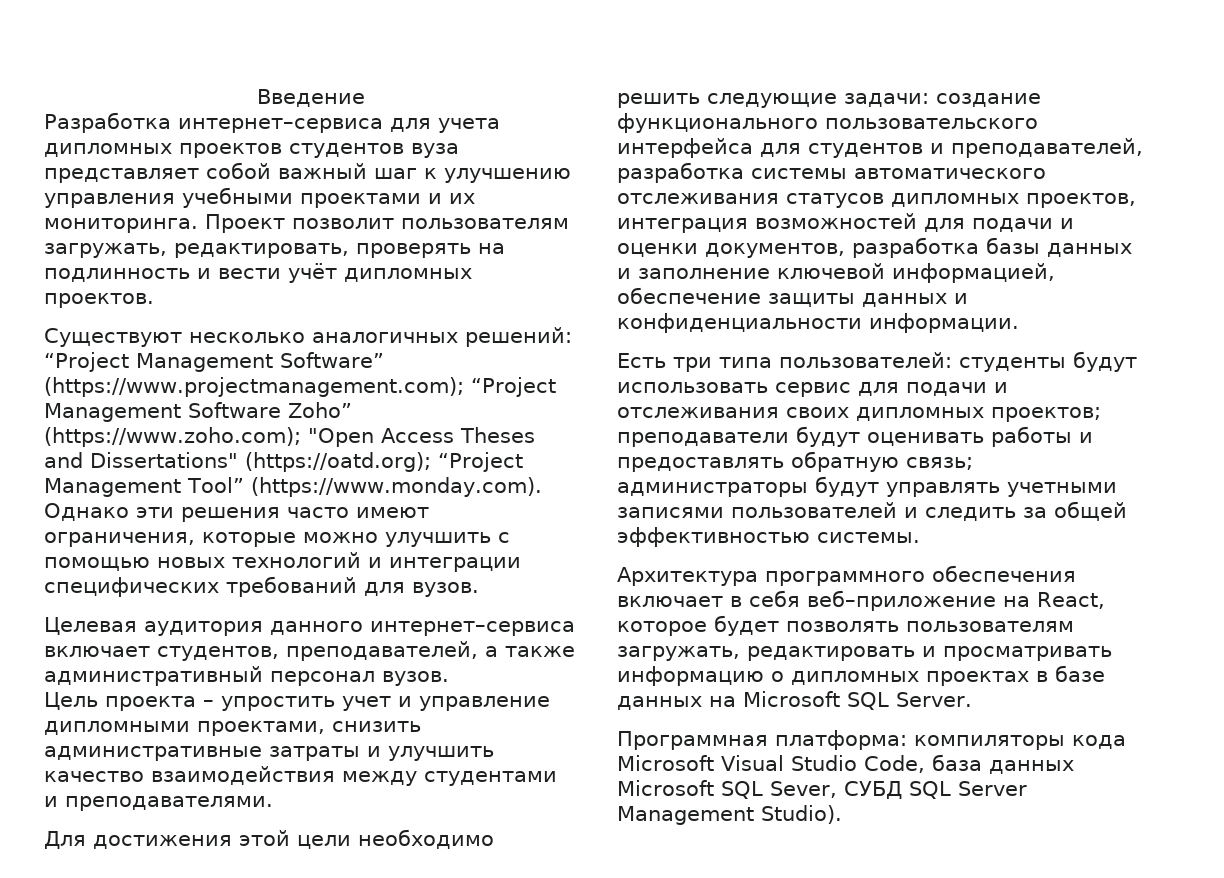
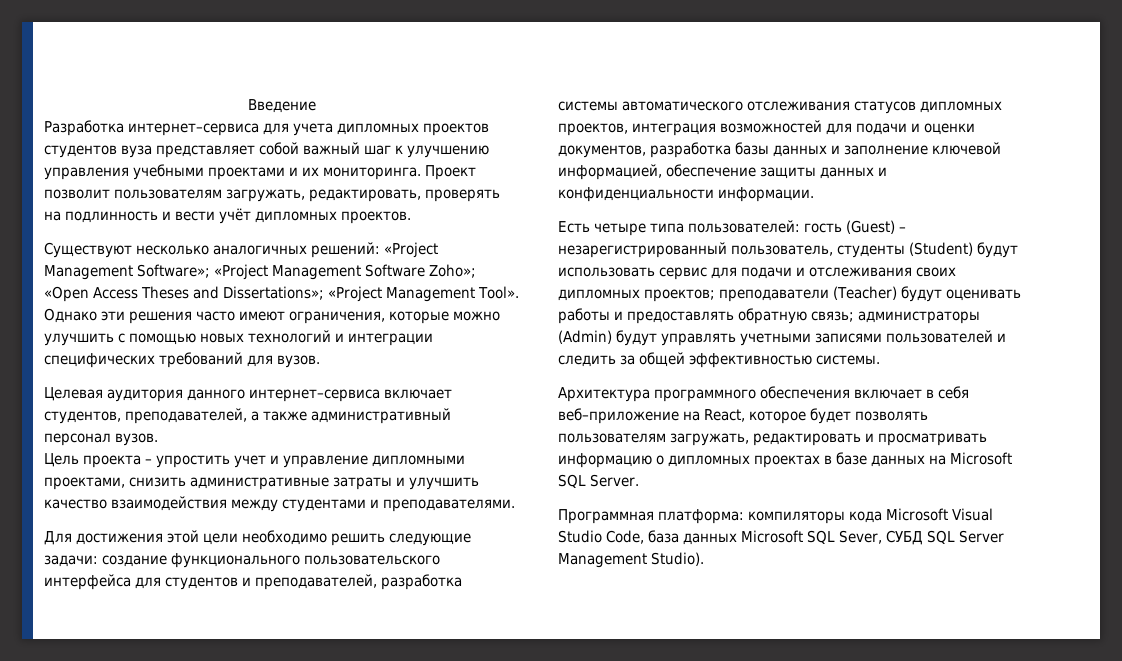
- Существуют несколько аналогичных решений: “Project Management Software” (https://www.projectmanagement.com); “Project Management Software Zoho” (https://www.zoho.com); "Open Access Theses and Dissertations" (https://oatd.org); “Project Management Tool” (https://www.monday.com). Однако эти решения часто имеют ограничения, которые можно улучшить с помощью новых технологий и интеграции специфических требований для вузов.
+ Существуют несколько аналогичных решений: «Project Management Software»; «Project Management Software Zoho»; «Open Access Theses and Dissertations»; «Project Management Tool». Однако эти решения часто имеют ограничения, которые можно улучшить с помощью новых технологий и интеграции специфических требований для вузов.
- Есть три типа пользователей: студенты будут использовать сервис для подачи и отслеживания своих дипломных проектов; преподаватели будут оценивать работы и предоставлять обратную связь; администраторы будут управлять учетными записями пользователей и следить за общей эффективностью системы.
+ Есть четыре типа пользователей: гость (Guest) – незарегистрированный пользователь, студенты (Student) будут использовать сервис для подачи и отслеживания своих дипломных проектов; преподаватели (Teacher) будут оценивать работы и предоставлять обратную связь; администраторы (Admin) будут управлять учетными записями пользователей и следить за общей эффективностью системы.

